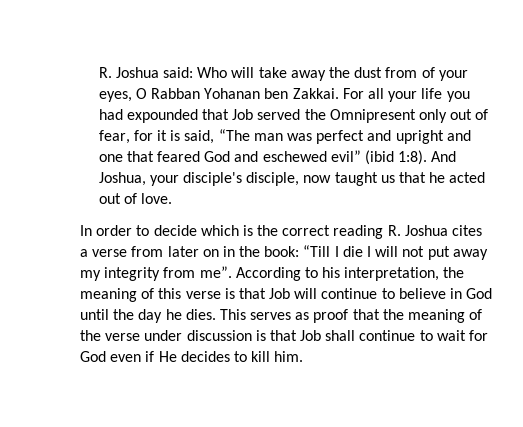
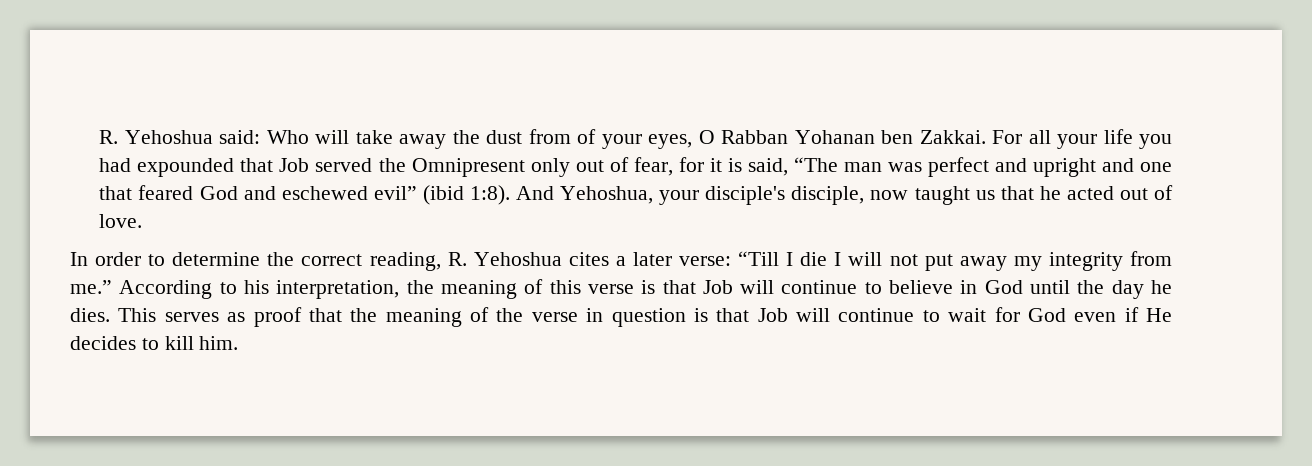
- R. Joshua said: Who will take away the dust from of your eyes, O Rabban Yohanan ben Zakkai.
+ R. Yehoshua said: Who will take away the dust from of your eyes, O Rabban Yohanan ben Zakkai.
- And Joshua, your disciple's disciple, now taught us that he acted out of love.
+ And Yehoshua, your disciple's disciple, now taught us that he acted out of love.
- In order to decide which is the correct reading R. Joshua cites a verse from later on in the book: “Till I die I will not put away my integrity from me”.
+ In order to determine the correct reading, R. Yehoshua cites a later verse: “Till I die I will not put away my integrity from me.”
- This serves as proof that the meaning of the verse under discussion is that Job shall continue to wait for God even if He decides to kill him.
+ This serves as proof that the meaning of the verse in question is that Job will continue to wait for God even if He decides to kill him.

